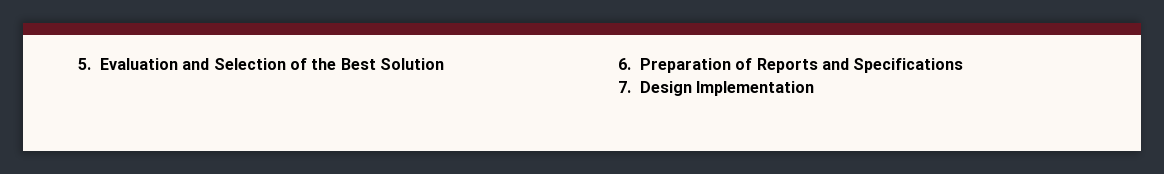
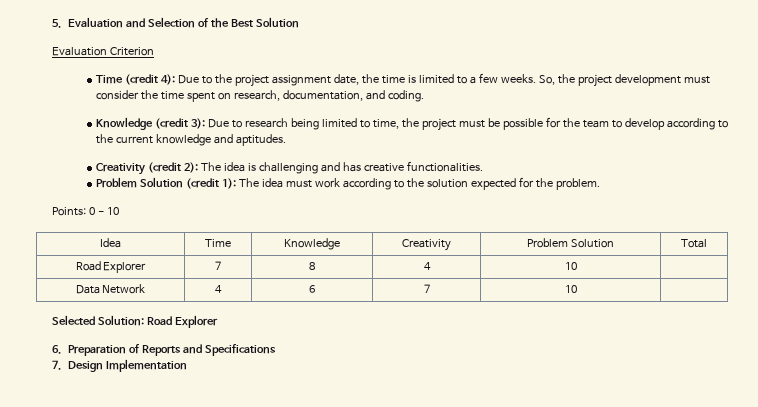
+ Evaluation Criterion
+ Time (credit 4): Due to the project assignment date, the time is limited to a few weeks. So, the project development must consider the time spent on research, documentation, and coding.
+ Knowledge (credit 3): Due to research being limited to time, the project must be possible for the team to develop according to the current knowledge and aptitudes.
+ Creativity (credit 2): The idea is challenging and has creative functionalities.
+ Problem Solution (credit 1): The idea must work according to the solution expected for the problem.
+ Points: 0 - 10
+ Idea | Time | Knowledge | Creativity | Problem Solution | Total
+ Road Explorer | 7 | 8 | 4 | 10 |
+ Data Network | 4 | 6 | 7 | 10 |
+ Selected Solution: Road Explorer

